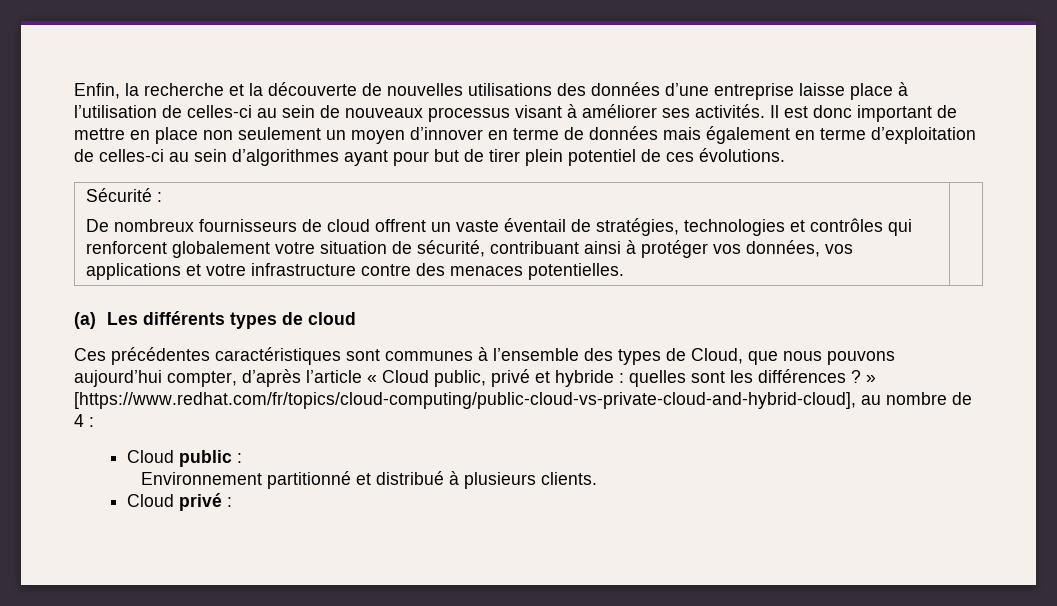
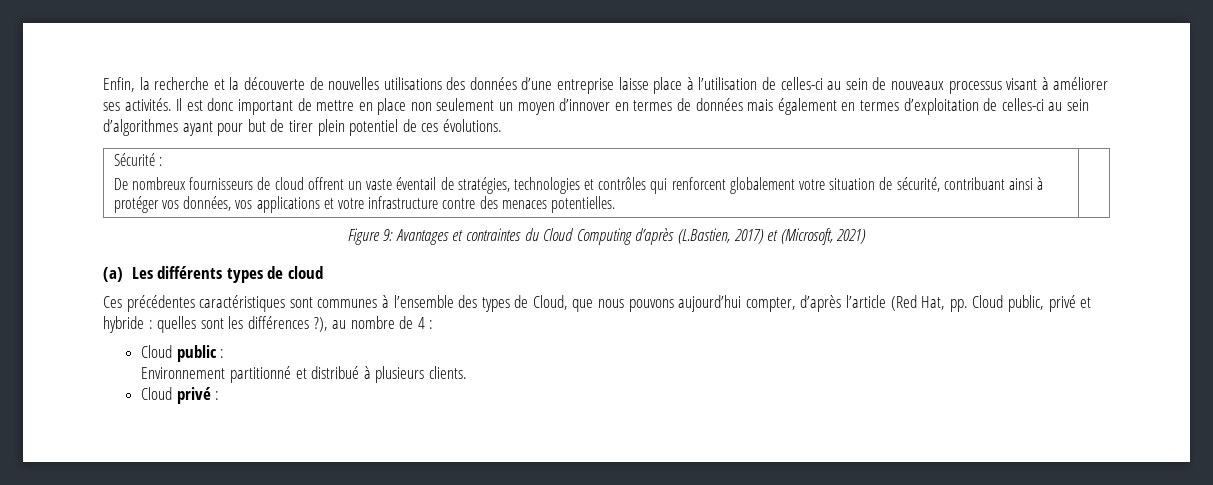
- Il est donc important de mettre en place non seulement un moyen d’innover en terme de données mais également en terme d’exploitation de celles-ci au sein d’algorithmes ayant pour but de tirer plein potentiel de ces évolutions.
+ Il est donc important de mettre en place non seulement un moyen d’innover en termes de données mais également en termes d’exploitation de celles-ci au sein d’algorithmes ayant pour but de tirer plein potentiel de ces évolutions.
+ Figure 9: Avantages et contraintes du Cloud Computing d’après (L.Bastien, 2017) et (Microsoft, 2021)
- Ces précédentes caractéristiques sont communes à l’ensemble des types de Cloud, que nous pouvons aujourd’hui compter, d’après l’article « Cloud public, privé et hybride : quelles sont les différences ? » [https://www.redhat.com/fr/topics/cloud-computing/public-cloud-vs-private-cloud-and-hybrid-cloud], au nombre de 4 :
+ Ces précédentes caractéristiques sont communes à l’ensemble des types de Cloud, que nous pouvons aujourd’hui compter, d’après l’article (Red Hat, pp. Cloud public, privé et hybride : quelles sont les différences ?), au nombre de 4 :

